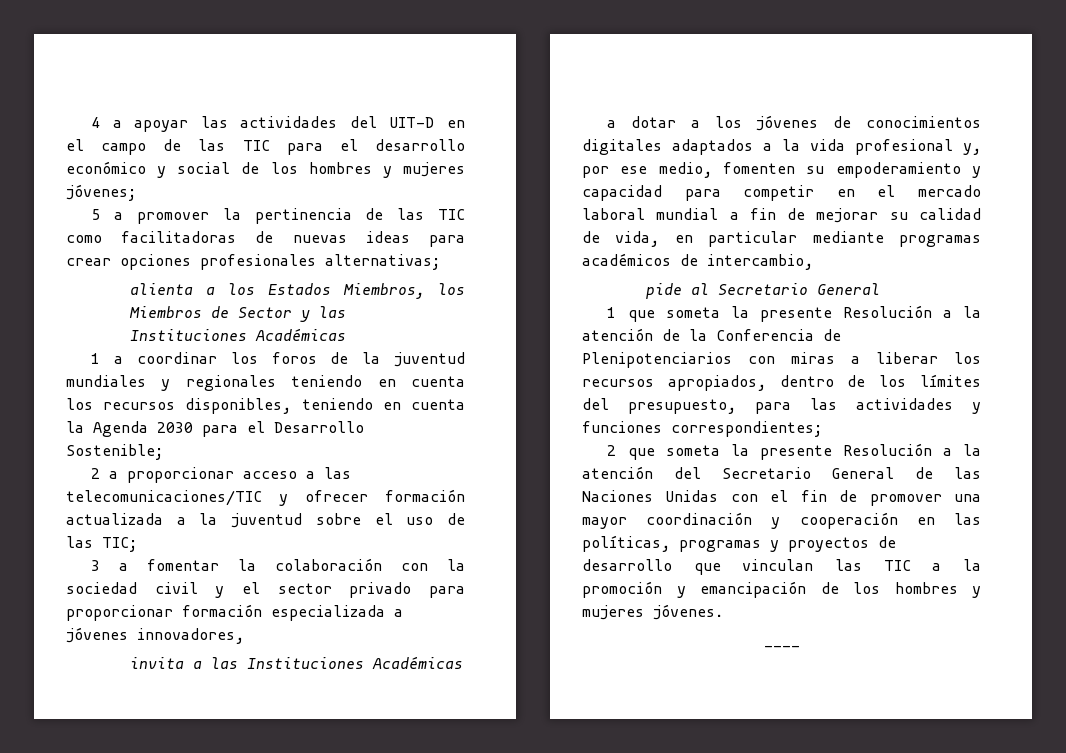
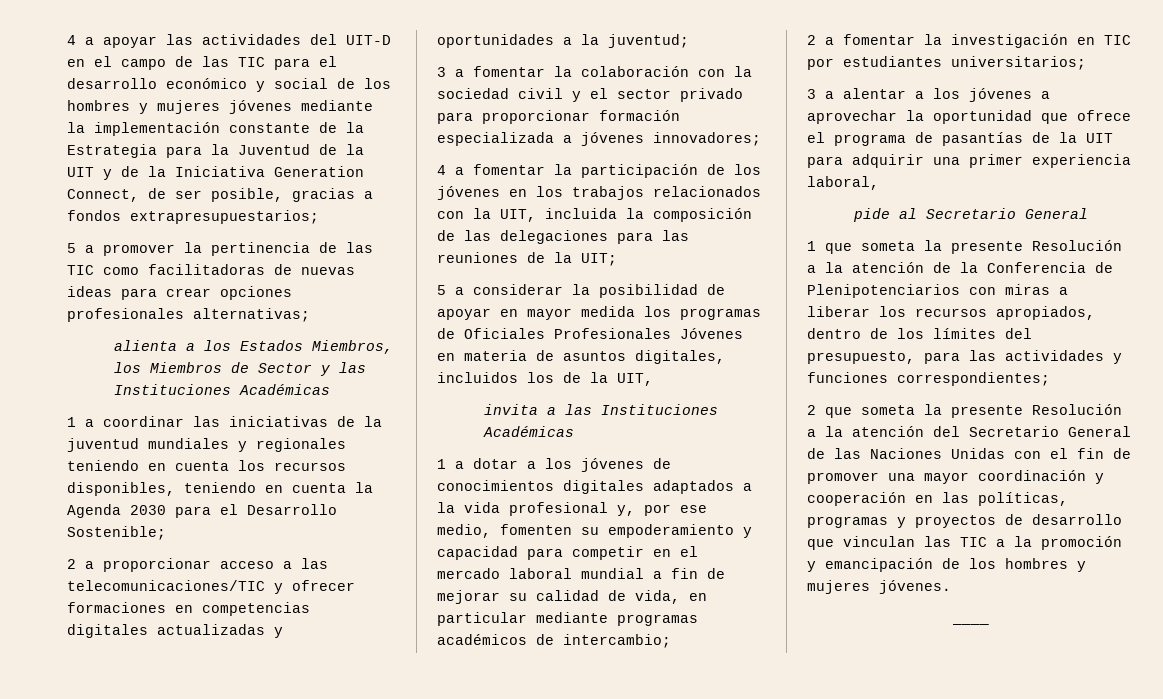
- 4 a apoyar las actividades del UIT-D en el campo de las TIC para el desarrollo económico y social de los hombres y mujeres jóvenes;
+ 4 a apoyar las actividades del UIT-D en el campo de las TIC para el desarrollo económico y social de los hombres y mujeres jóvenes mediante la implementación constante de la Estrategia para la Juventud de la UIT y de la Iniciativa Generation Connect, de ser posible, gracias a fondos extrapresupuestarios;
- 1 a coordinar los foros de la juventud mundiales y regionales teniendo en cuenta los recursos disponibles, teniendo en cuenta la Agenda 2030 para el Desarrollo Sostenible;
+ 1 a coordinar las iniciativas de la juventud mundiales y regionales teniendo en cuenta los recursos disponibles, teniendo en cuenta la Agenda 2030 para el Desarrollo Sostenible;
- 2 a proporcionar acceso a las telecomunicaciones/TIC y ofrecer formación actualizada a la juventud sobre el uso de las TIC;
+ 2 a proporcionar acceso a las telecomunicaciones/TIC y ofrecer formaciones en competencias digitales actualizadas y oportunidades a la juventud;
- 3 a fomentar la colaboración con la sociedad civil y el sector privado para proporcionar formación especializada a jóvenes innovadores,
+ 3 a fomentar la colaboración con la sociedad civil y el sector privado para proporcionar formación especializada a jóvenes innovadores;
+ 4 a fomentar la participación de los jóvenes en los trabajos relacionados con la UIT, incluida la composición de las delegaciones para las reuniones de la UIT;
+ 5 a considerar la posibilidad de apoyar en mayor medida los programas de Oficiales Profesionales Jóvenes en materia de asuntos digitales, incluidos los de la UIT,
- a dotar a los jóvenes de conocimientos digitales adaptados a la vida profesional y, por ese medio, fomenten su empoderamiento y capacidad para competir en el mercado laboral mundial a fin de mejorar su calidad de vida, en particular mediante programas académicos de intercambio,
+ 1 a dotar a los jóvenes de conocimientos digitales adaptados a la vida profesional y, por ese medio, fomenten su empoderamiento y capacidad para competir en el mercado laboral mundial a fin de mejorar su calidad de vida, en particular mediante programas académicos de intercambio;
+ 2 a fomentar la investigación en TIC por estudiantes universitarios;
+ 3 a alentar a los jóvenes a aprovechar la oportunidad que ofrece el programa de pasantías de la UIT para adquirir una primer experiencia laboral,

